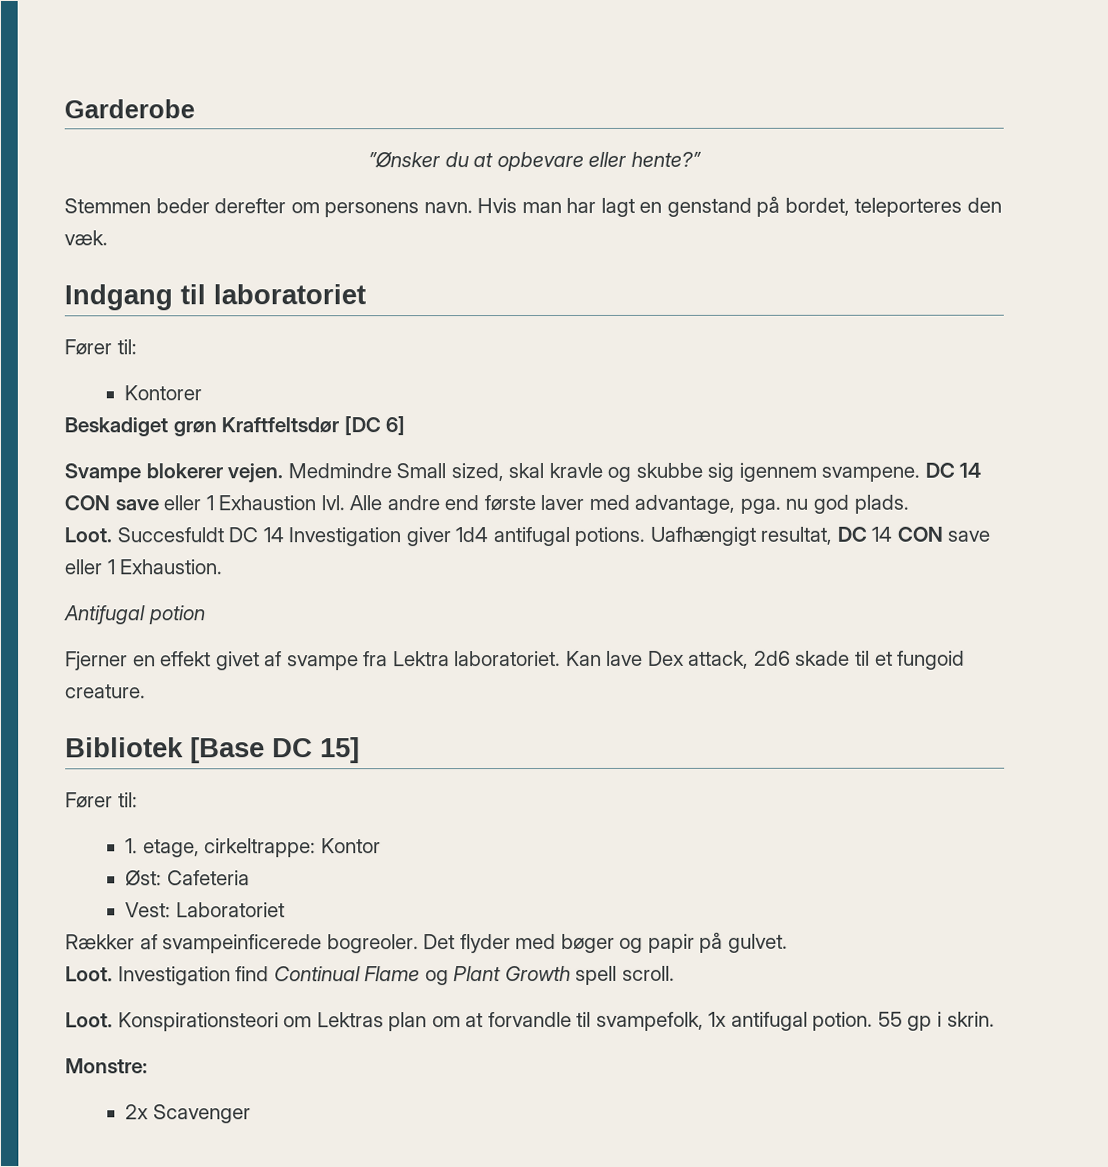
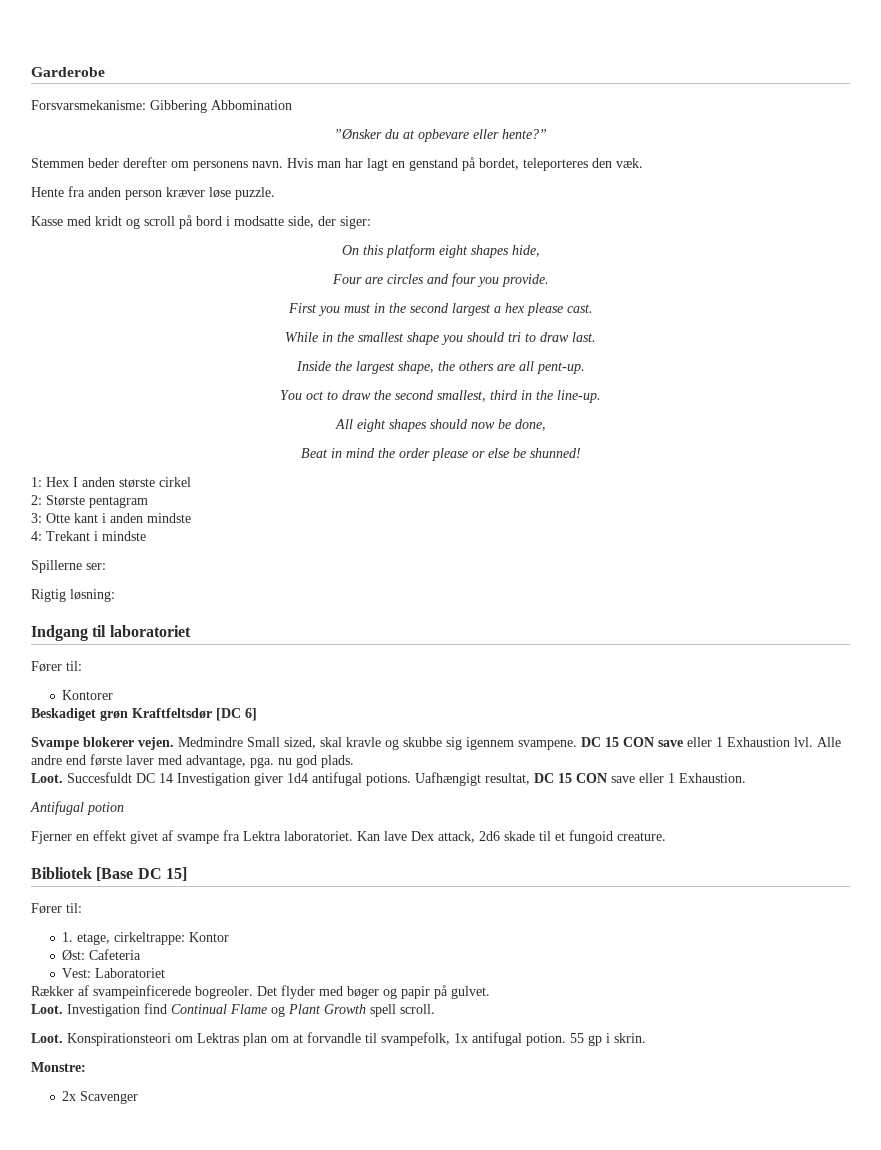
+ Forsvarsmekanisme: Gibbering Abbomination
+ Hente fra anden person kræver løse puzzle.
+ Kasse med kridt og scroll på bord i modsatte side, der siger:
+ On this platform eight shapes hide,
+ Four are circles and four you provide.
+ First you must in the second largest a hex please cast.
+ While in the smallest shape you should tri to draw last.
+ Inside the largest shape, the others are all pent-up.
+ You oct to draw the second smallest, third in the line-up.
+ All eight shapes should now be done,
+ Beat in mind the order please or else be shunned!
+ 1: Hex I anden største cirkel
+ 2: Største pentagram
+ 3: Otte kant i anden mindste
+ 4: Trekant i mindste
+ Spillerne ser:
+ Rigtig løsning:
- DC 14 CON save eller 1 Exhaustion lvl.
+ DC 15 CON save eller 1 Exhaustion lvl.
- Uafhængigt resultat, DC 14 CON save eller 1 Exhaustion.
+ Uafhængigt resultat, DC 15 CON save eller 1 Exhaustion.

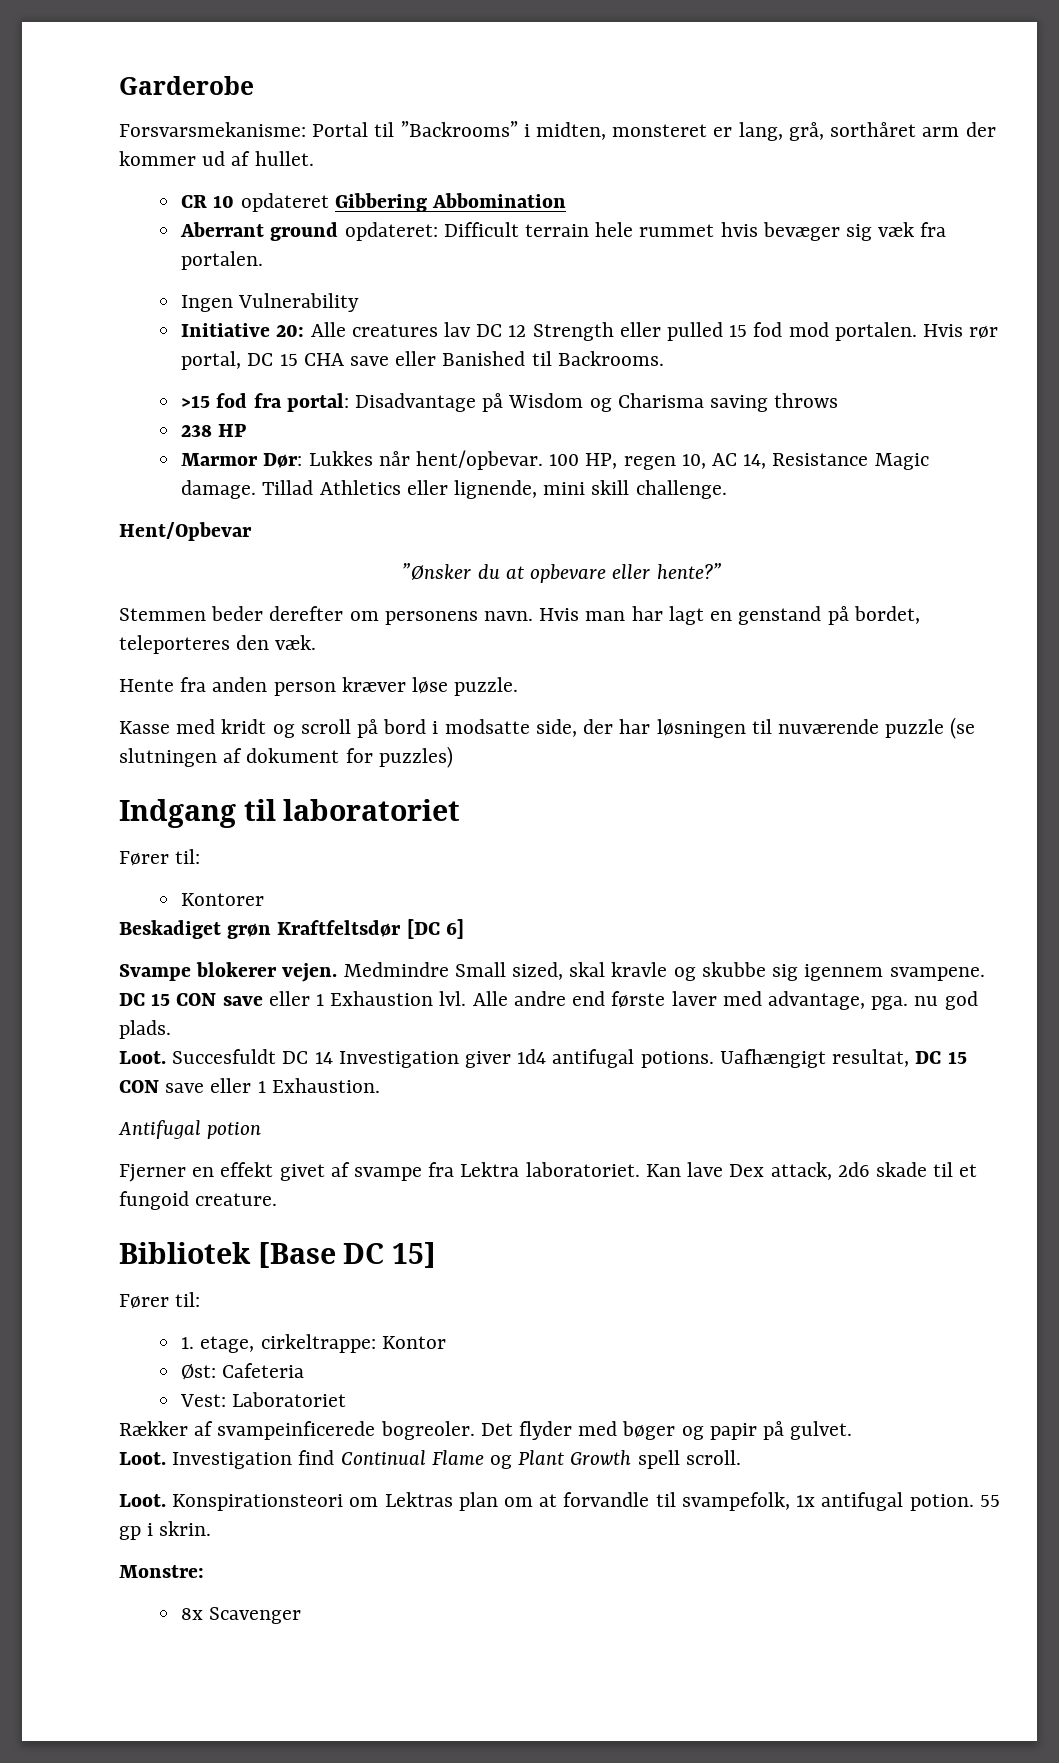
- Forsvarsmekanisme: Gibbering Abbomination
+ Forsvarsmekanisme: Portal til ”Backrooms” i midten, monsteret er lang, grå, sorthåret arm der kommer ud af hullet.
+ CR 10 opdateret Gibbering Abbomination
+ Aberrant ground opdateret: Difficult terrain hele rummet hvis bevæger sig væk fra portalen.
+ Ingen Vulnerability
+ Initiative 20: Alle creatures lav DC 12 Strength eller pulled 15 fod mod portalen. Hvis rør portal, DC 15 CHA save eller Banished til Backrooms.
+ >15 fod fra portal: Disadvantage på Wisdom og Charisma saving throws
+ 238 HP
+ Marmor Dør: Lukkes når hent/opbevar. 100 HP, regen 10, AC 14, Resistance Magic damage. Tillad Athletics eller lignende, mini skill challenge.
+ Hent/Opbevar
- Kasse med kridt og scroll på bord i modsatte side, der siger:
- On this platform eight shapes hide,
- Four are circles and four you provide.
- First you must in the second largest a hex please cast.
- While in the smallest shape you should tri to draw last.
- Inside the largest shape, the others are all pent-up.
- You oct to draw the second smallest, third in the line-up.
- All eight shapes should now be done,
- Beat in mind the order please or else be shunned!
- 1: Hex I anden største cirkel
- 2: Største pentagram
- 3: Otte kant i anden mindste
- 4: Trekant i mindste
- Spillerne ser:
- Rigtig løsning:
+ Kasse med kridt og scroll på bord i modsatte side, der har løsningen til nuværende puzzle (se slutningen af dokument for puzzles)
- 2x Scavenger
+ 8x Scavenger

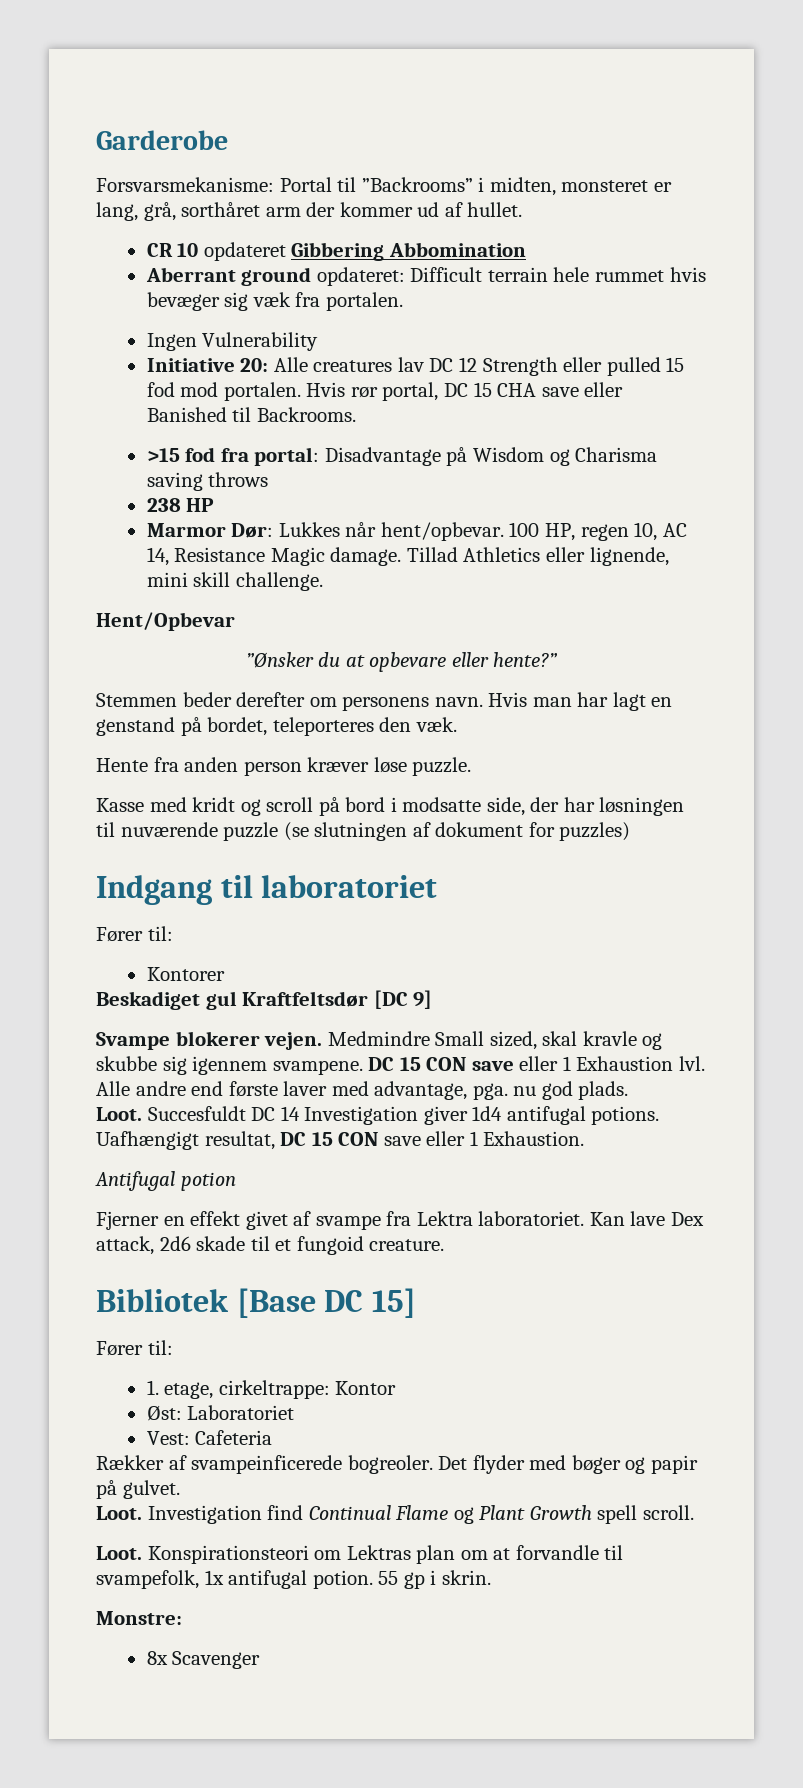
- Beskadiget grøn Kraftfeltsdør [DC 6]
+ Beskadiget gul Kraftfeltsdør [DC 9]
- Øst: Cafeteria
+ Øst: Laboratoriet
- Vest: Laboratoriet
+ Vest: Cafeteria

